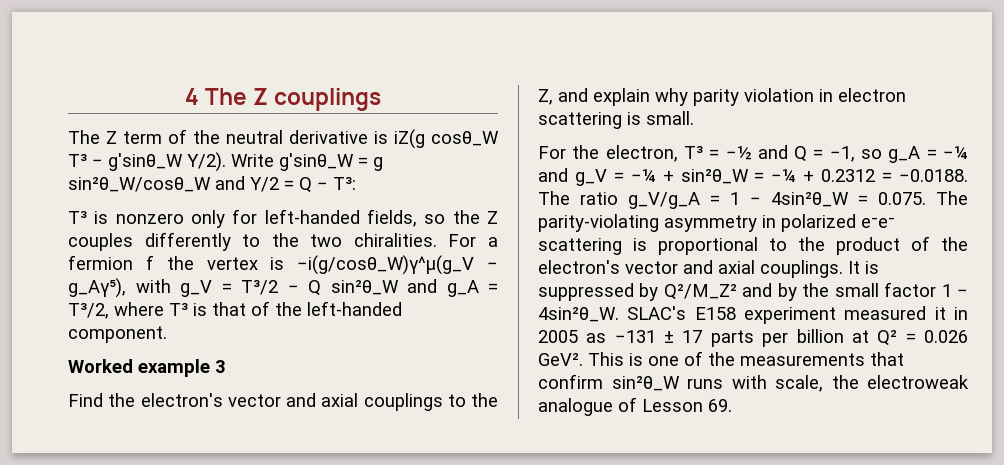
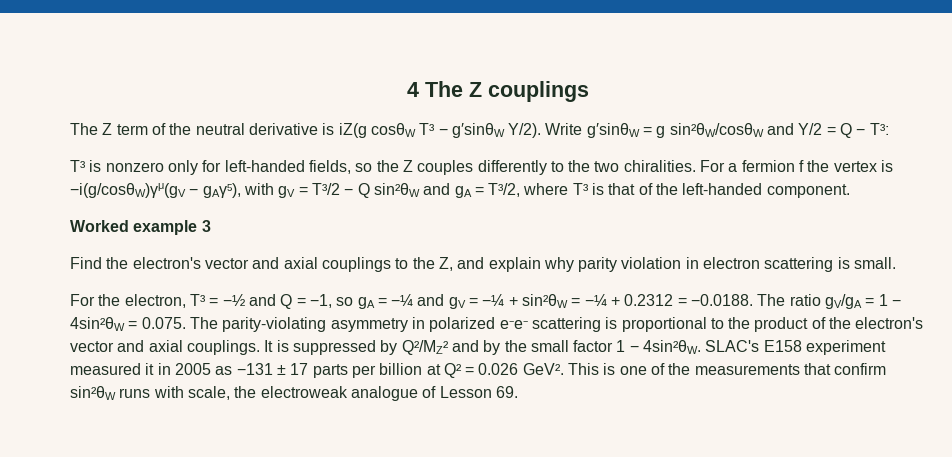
- The Z term of the neutral derivative is iZ(g cosθ_W T³ − g′sinθ_W Y/2).
+ The Z term of the neutral derivative is iZ(g cosθW T³ − g′sinθW Y/2).
- Write g′sinθ_W = g sin²θ_W/cosθ_W and Y/2 = Q − T³:
+ Write g′sinθW = g sin²θW/cosθW and Y/2 = Q − T³:
- For a fermion f the vertex is −i(g/cosθ_W)γ^μ(g_V − g_Aγ⁵), with g_V = T³/2 − Q sin²θ_W and g_A = T³/2, where T³ is that of the left-handed component.
+ For a fermion f the vertex is −i(g/cosθW)γμ(gV − gAγ⁵), with gV = T³/2 − Q sin²θW and gA = T³/2, where T³ is that of the left-handed component.
- For the electron, T³ = −½ and Q = −1, so g_A = −¼ and g_V = −¼ + sin²θ_W = −¼ + 0.2312 = −0.0188. The ratio g_V/g_A = 1 − 4sin²θ_W = 0.075. The parity-violating asymmetry in polarized e⁻e⁻ scattering is proportional to the product of the electron's vector and axial couplings.
+ For the electron, T³ = −½ and Q = −1, so gA = −¼ and gV = −¼ + sin²θW = −¼ + 0.2312 = −0.0188. The ratio gV/gA = 1 − 4sin²θW = 0.075. The parity-violating asymmetry in polarized e⁻e⁻ scattering is proportional to the product of the electron's vector and axial couplings.
- It is suppressed by Q²/M_Z² and by the small factor 1 − 4sin²θ_W.
+ It is suppressed by Q²/MZ² and by the small factor 1 − 4sin²θW.
- This is one of the measurements that confirm sin²θ_W runs with scale, the electroweak analogue of Lesson 69.
+ This is one of the measurements that confirm sin²θW runs with scale, the electroweak analogue of Lesson 69.

